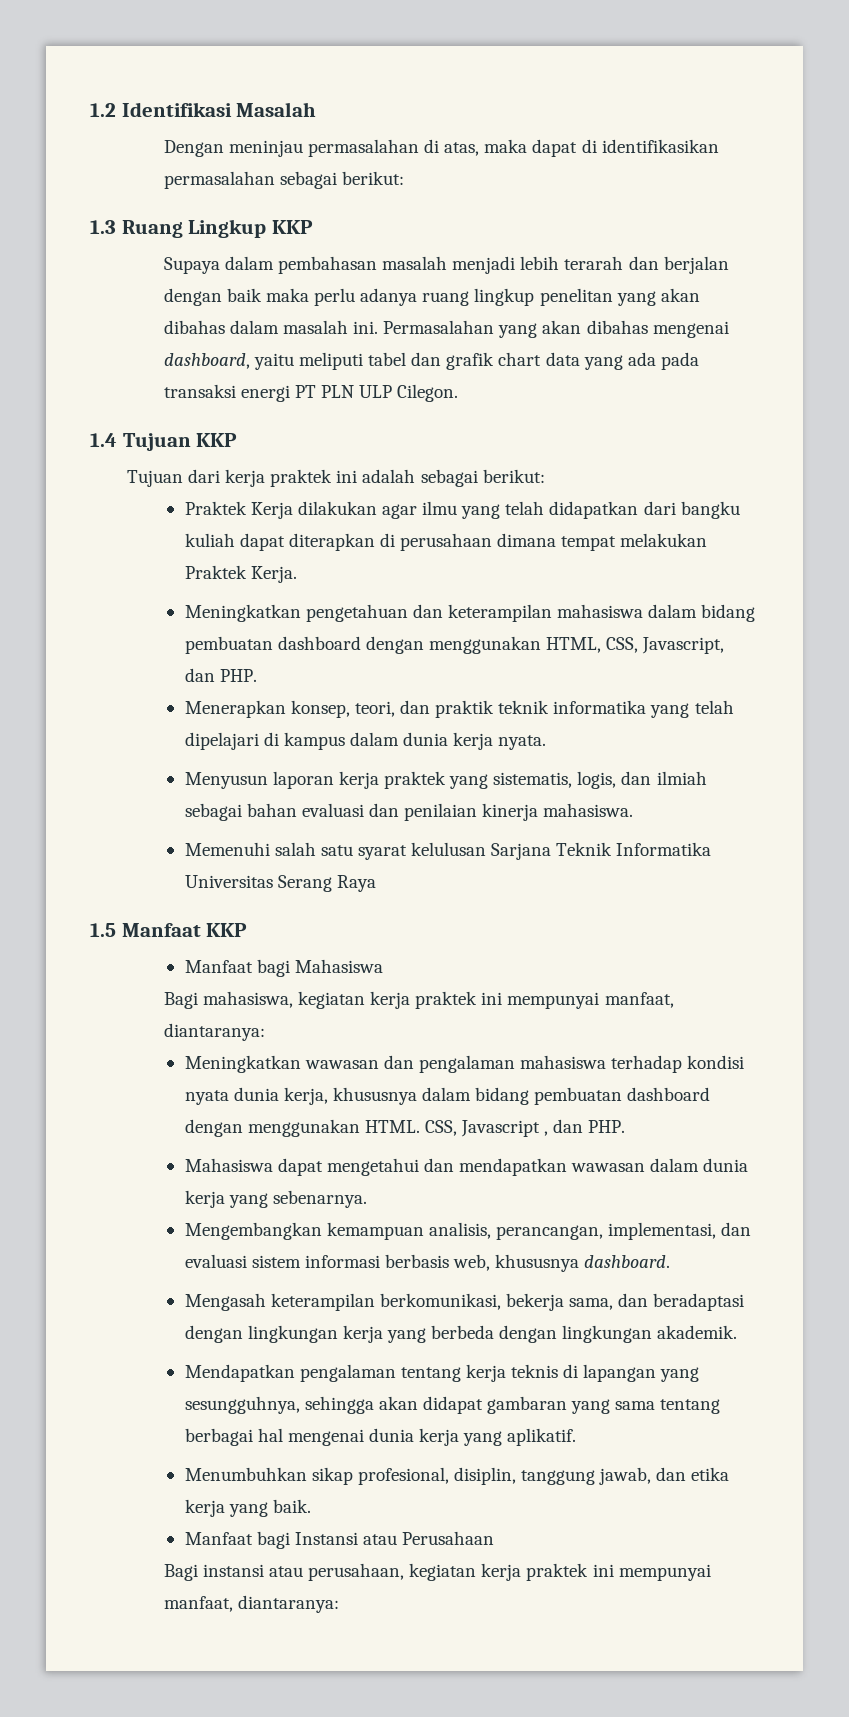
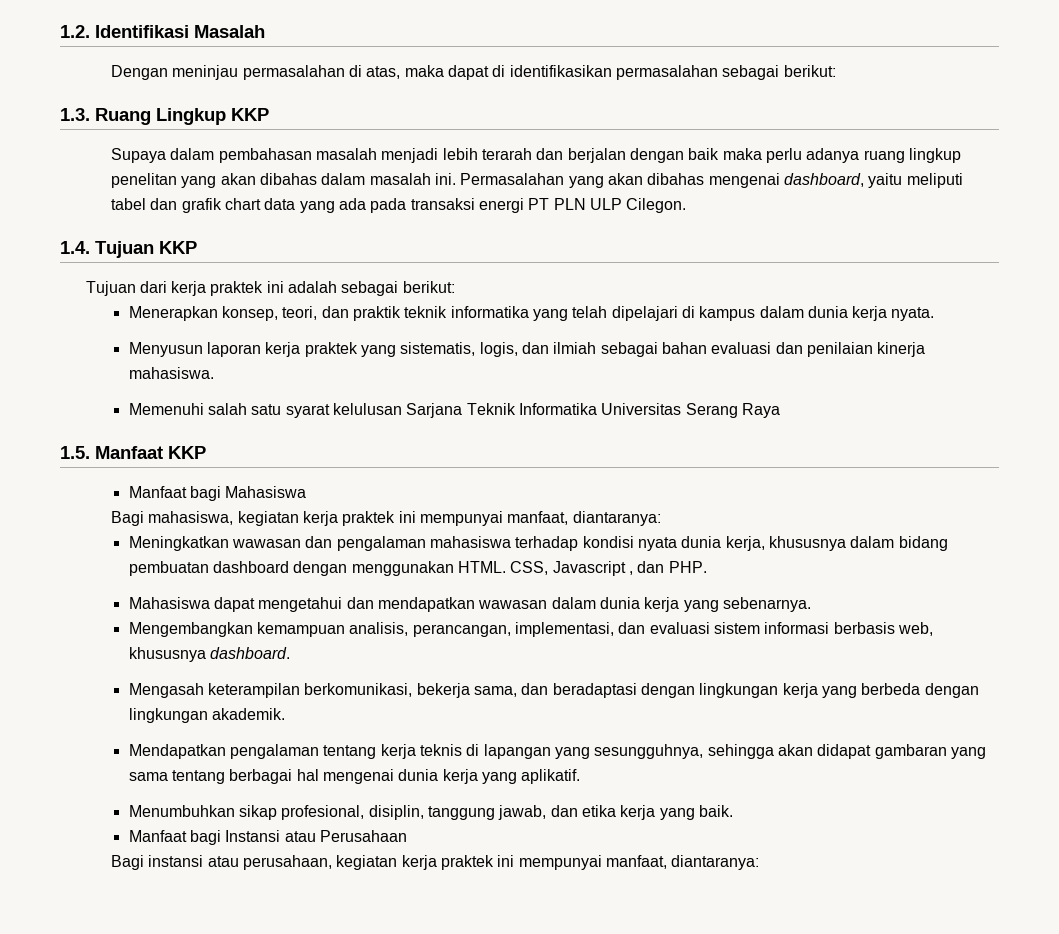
- 1.2 Identifikasi Masalah
+ 1.2. Identifikasi Masalah
- 1.3 Ruang Lingkup KKP
+ 1.3. Ruang Lingkup KKP
- 1.4 Tujuan KKP
+ 1.4. Tujuan KKP
- Praktek Kerja dilakukan agar ilmu yang telah didapatkan dari bangku kuliah dapat diterapkan di perusahaan dimana tempat melakukan Praktek Kerja.
- Meningkatkan pengetahuan dan keterampilan mahasiswa dalam bidang pembuatan dashboard dengan menggunakan HTML, CSS, Javascript, dan PHP.
- 1.5 Manfaat KKP
+ 1.5. Manfaat KKP

